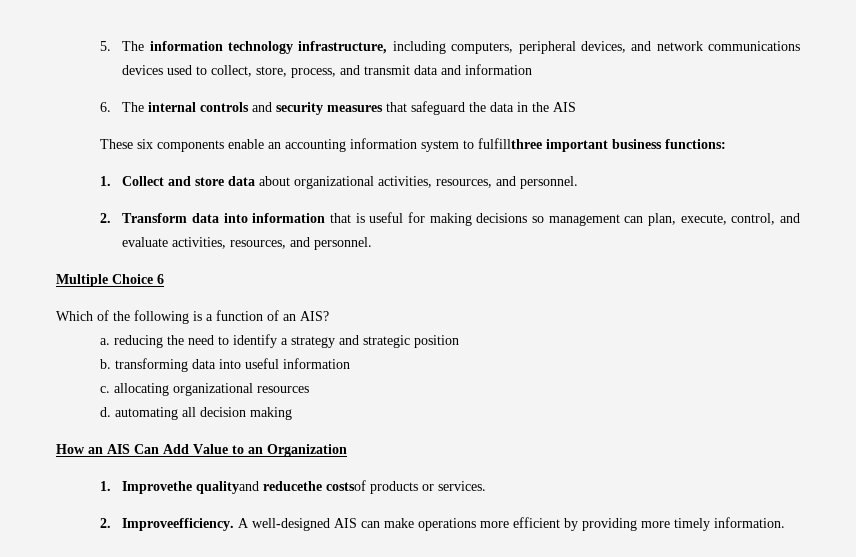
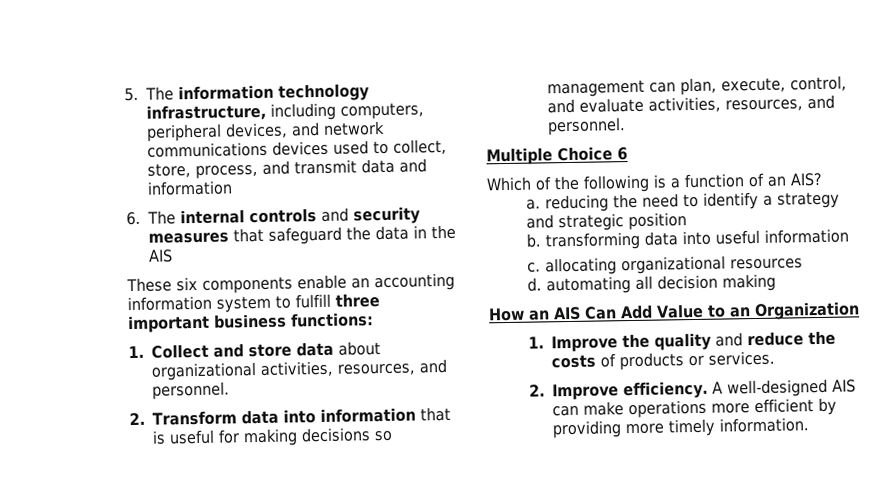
- These six components enable an accounting information system to fulfillthree important business functions:
+ These six components enable an accounting information system to fulfill three important business functions:
- 1. Improvethe qualityand reducethe costsof products or services.
+ 1. Improve the quality and reduce the costs of products or services.
- 2. Improveefficiency.
+ 2. Improve efficiency.

